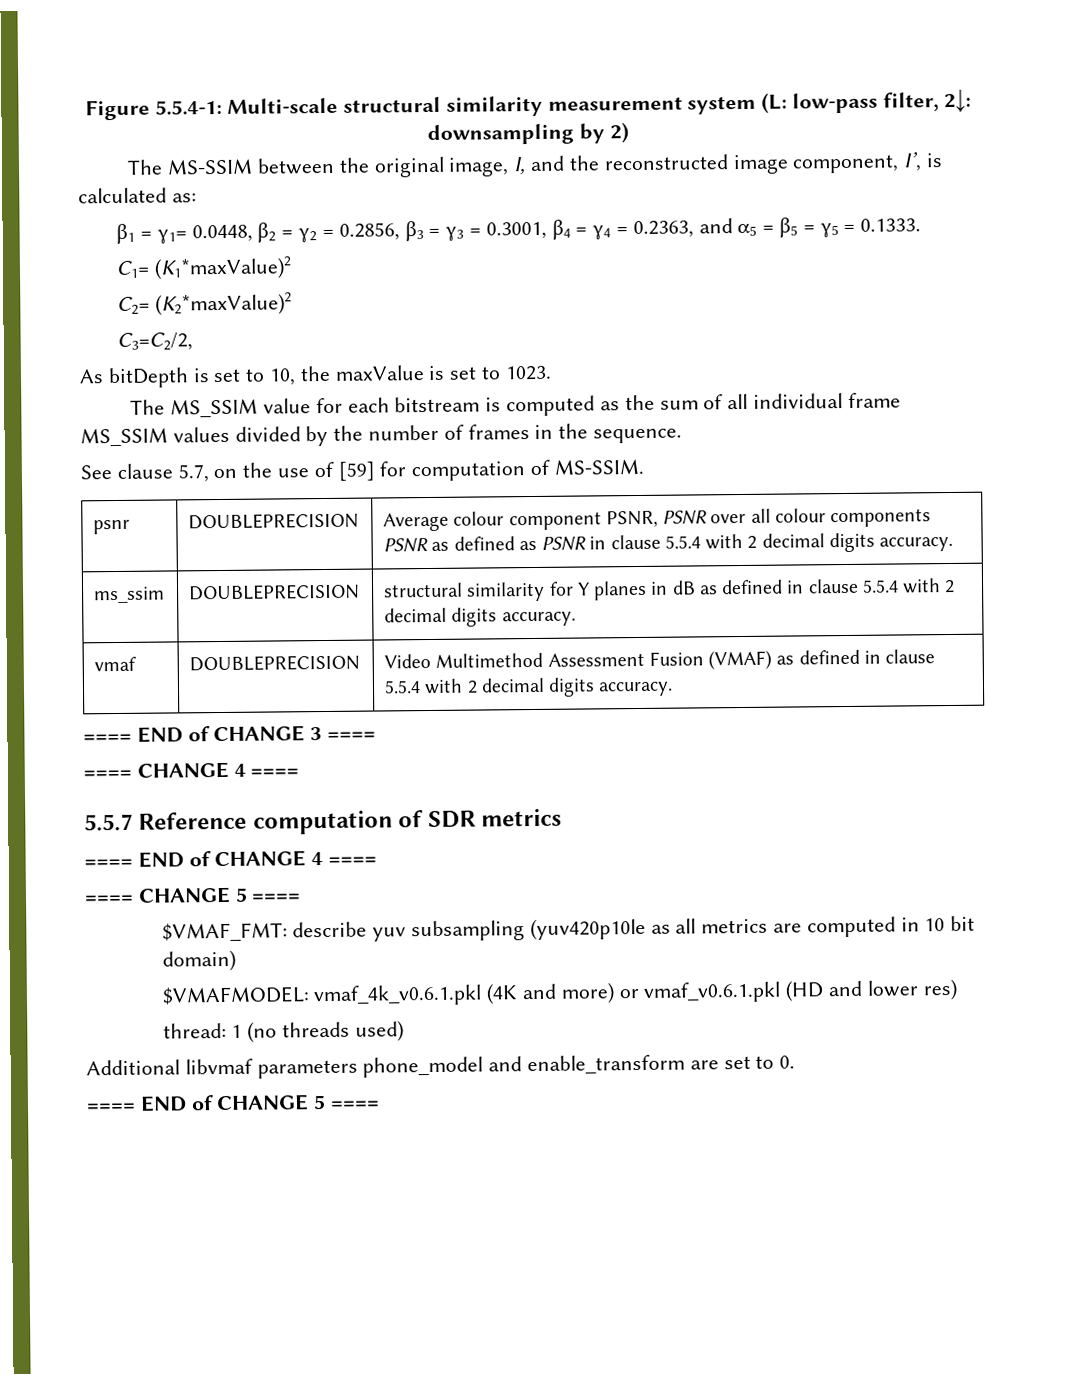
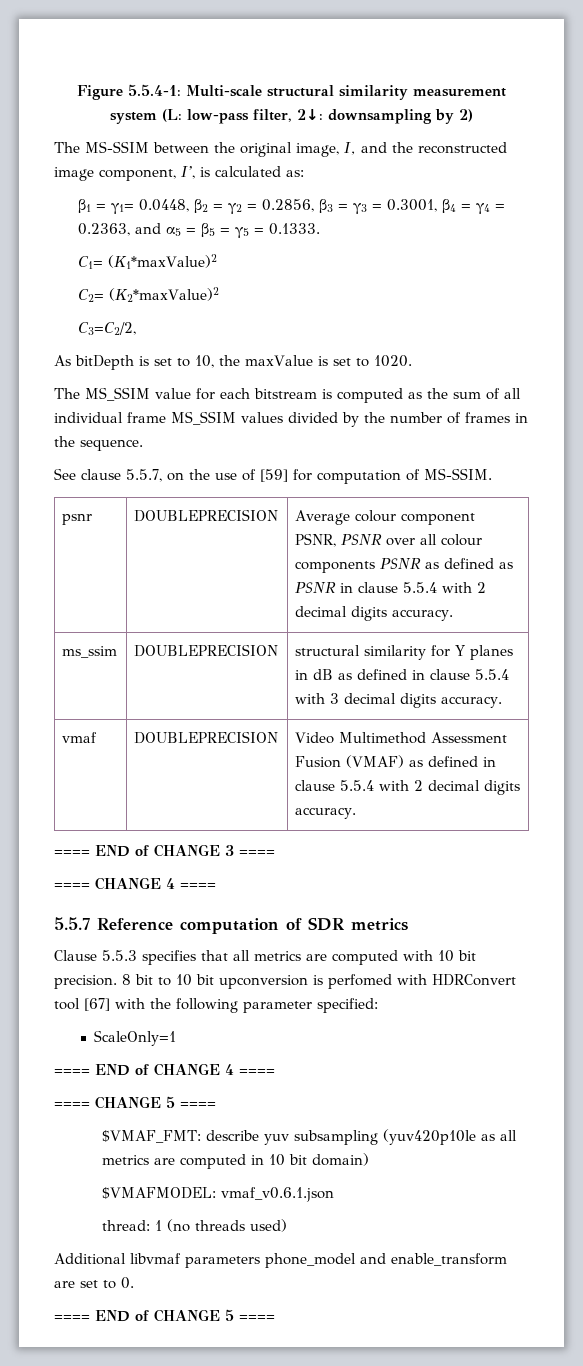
- As bitDepth is set to 10, the maxValue is set to 1023.
+ As bitDepth is set to 10, the maxValue is set to 1020.
- See clause 5.7, on the use of [59] for computation of MS-SSIM.
+ See clause 5.5.7, on the use of [59] for computation of MS-SSIM.
- ms_ssim | DOUBLEPRECISION | structural similarity for Y planes in dB as defined in clause 5.5.4 with 2 decimal digits accuracy.
+ ms_ssim | DOUBLEPRECISION | structural similarity for Y planes in dB as defined in clause 5.5.4 with 3 decimal digits accuracy.
+ Clause 5.5.3 specifies that all metrics are computed with 10 bit precision. 8 bit to 10 bit upconversion is perfomed with HDRConvert tool [67] with the following parameter specified:
+ ScaleOnly=1
- $VMAFMODEL: vmaf_4k_v0.6.1.pkl (4K and more) or vmaf_v0.6.1.pkl (HD and lower res)
+ $VMAFMODEL: vmaf_v0.6.1.json

